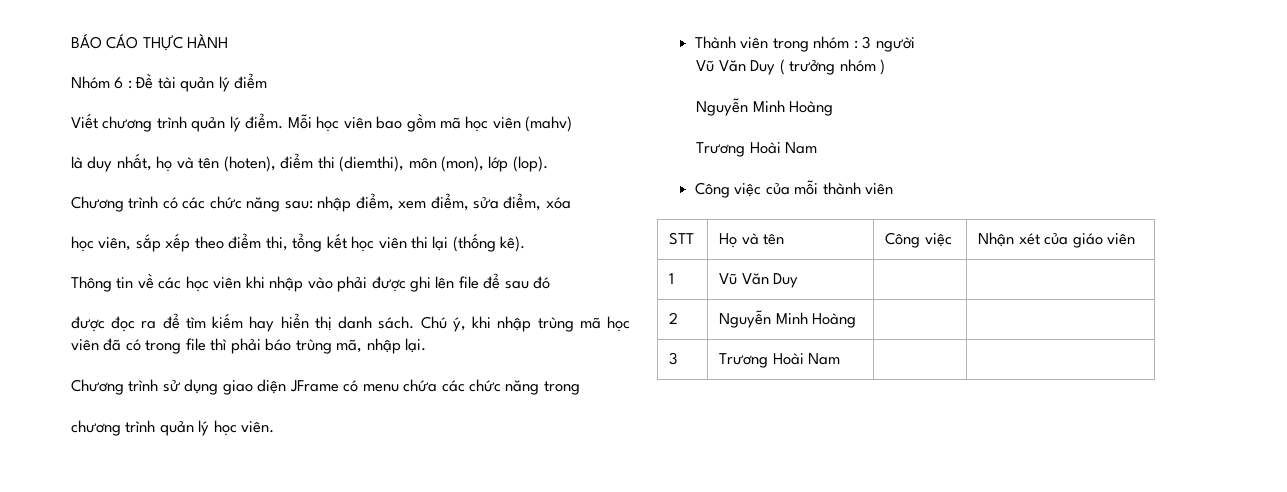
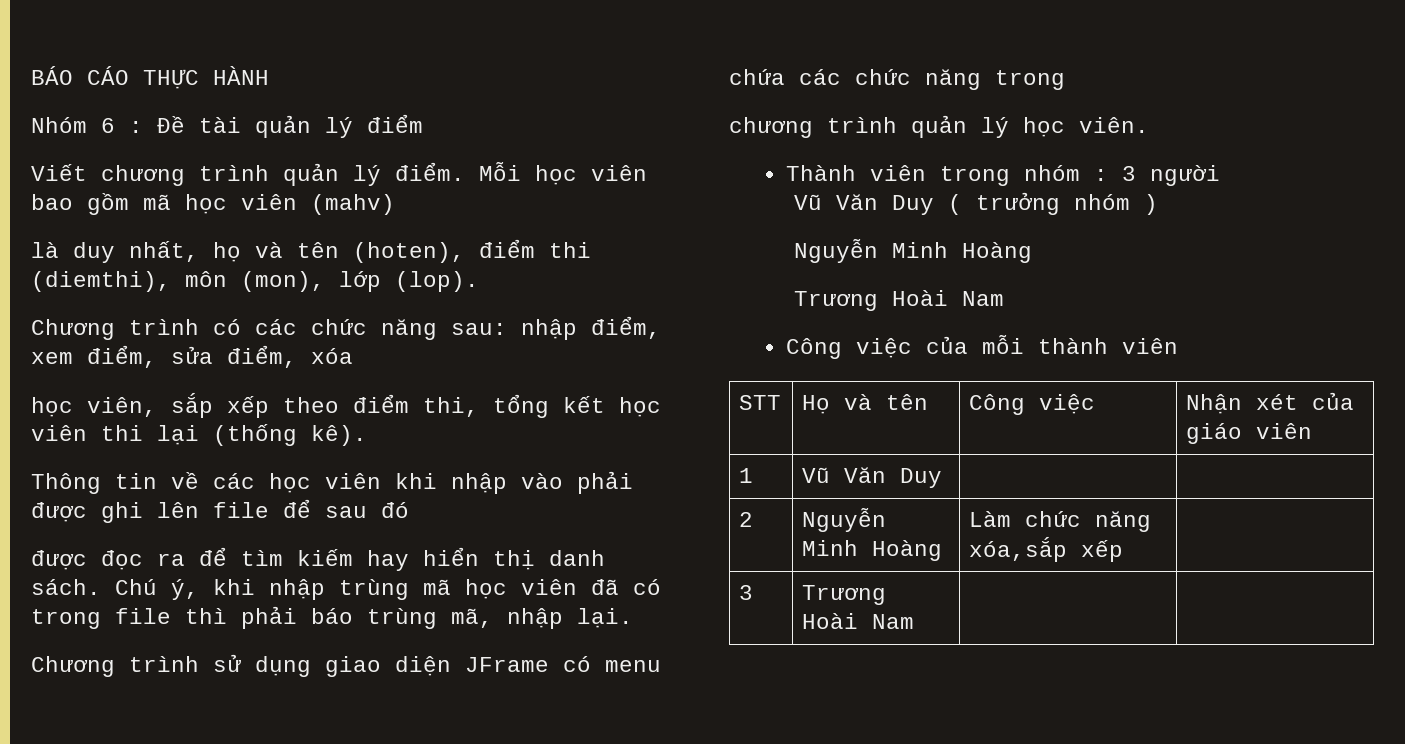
- 2 | Nguyễn Minh Hoàng | |
+ 2 | Nguyễn Minh Hoàng | Làm chức năng xóa,sắp xếp |

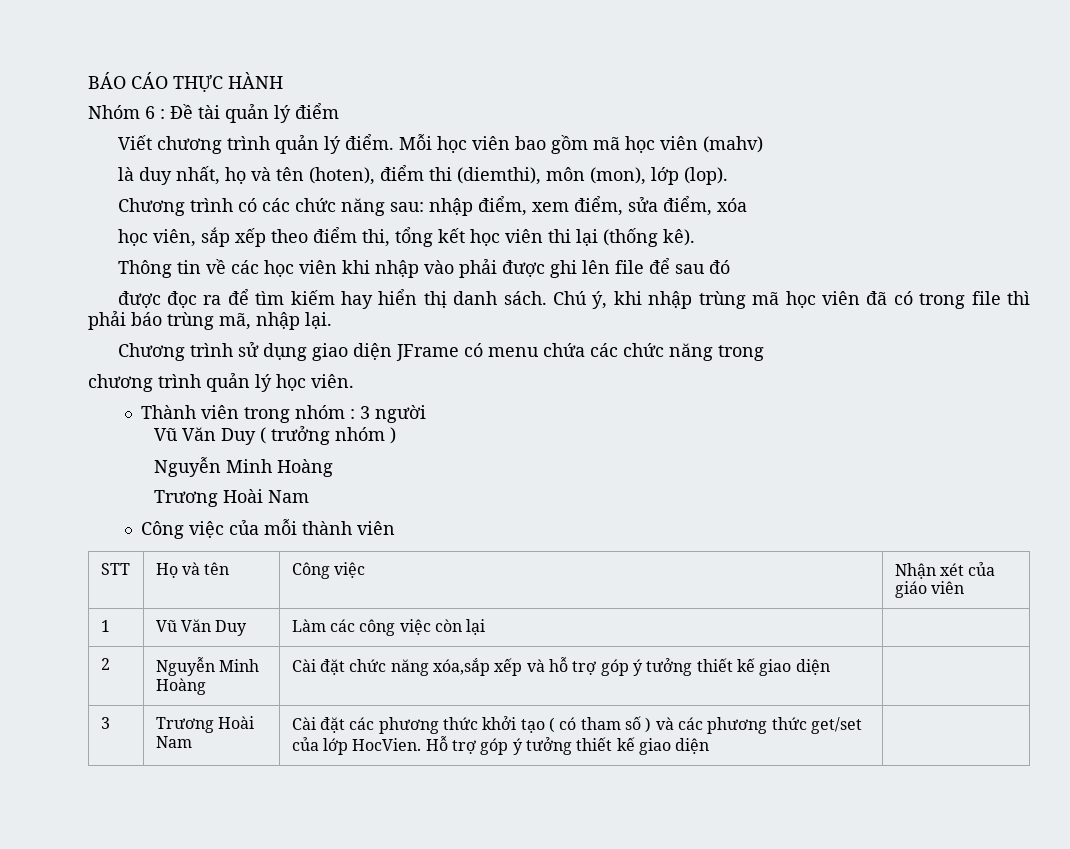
- 1 | Vũ Văn Duy | |
+ 1 | Vũ Văn Duy | Làm các công việc còn lại |
- 2 | Nguyễn Minh Hoàng | Làm chức năng xóa,sắp xếp |
- 3 | Trương Hoài Nam | |
+ 2 | Nguyễn Minh Hoàng | Cài đặt chức năng xóa,sắp xếp và hỗ trợ góp ý tưởng thiết kế giao diện |
+ 3 | Trương Hoài Nam | Cài đặt các phương thức khởi tạo ( có tham số ) và các phương thức get/set của lớp HocVien. Hỗ trợ góp ý tưởng thiết kế giao diện |

